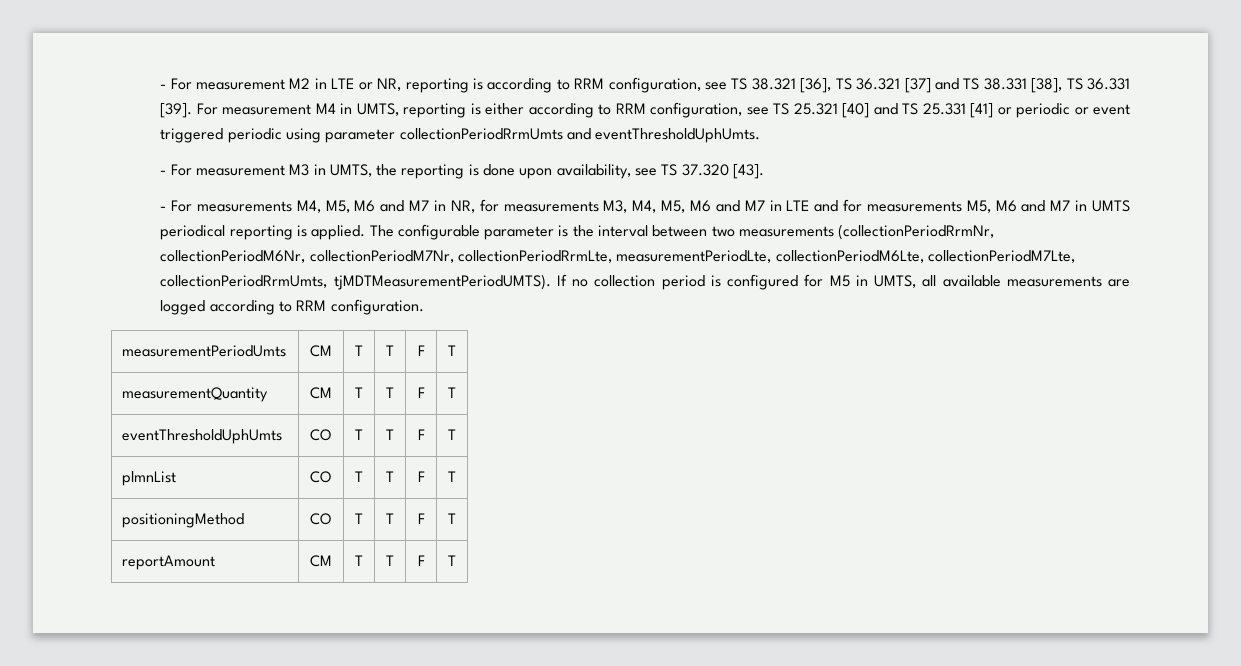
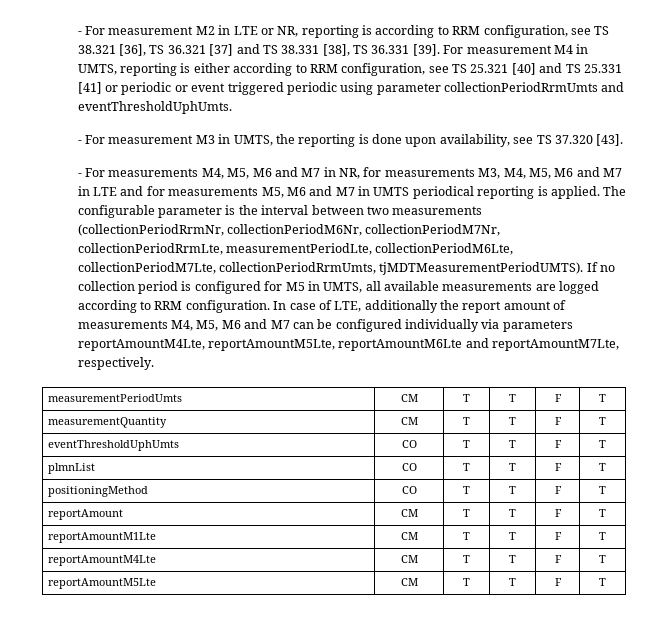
+ In case of LTE, additionally the report amount of measurements M4, M5, M6 and M7 can be configured individually via parameters reportAmountM4Lte, reportAmountM5Lte, reportAmountM6Lte and reportAmountM7Lte, respectively.
+ reportAmountM1Lte | CM | T | T | F | T
+ reportAmountM4Lte | CM | T | T | F | T
+ reportAmountM5Lte | CM | T | T | F | T

